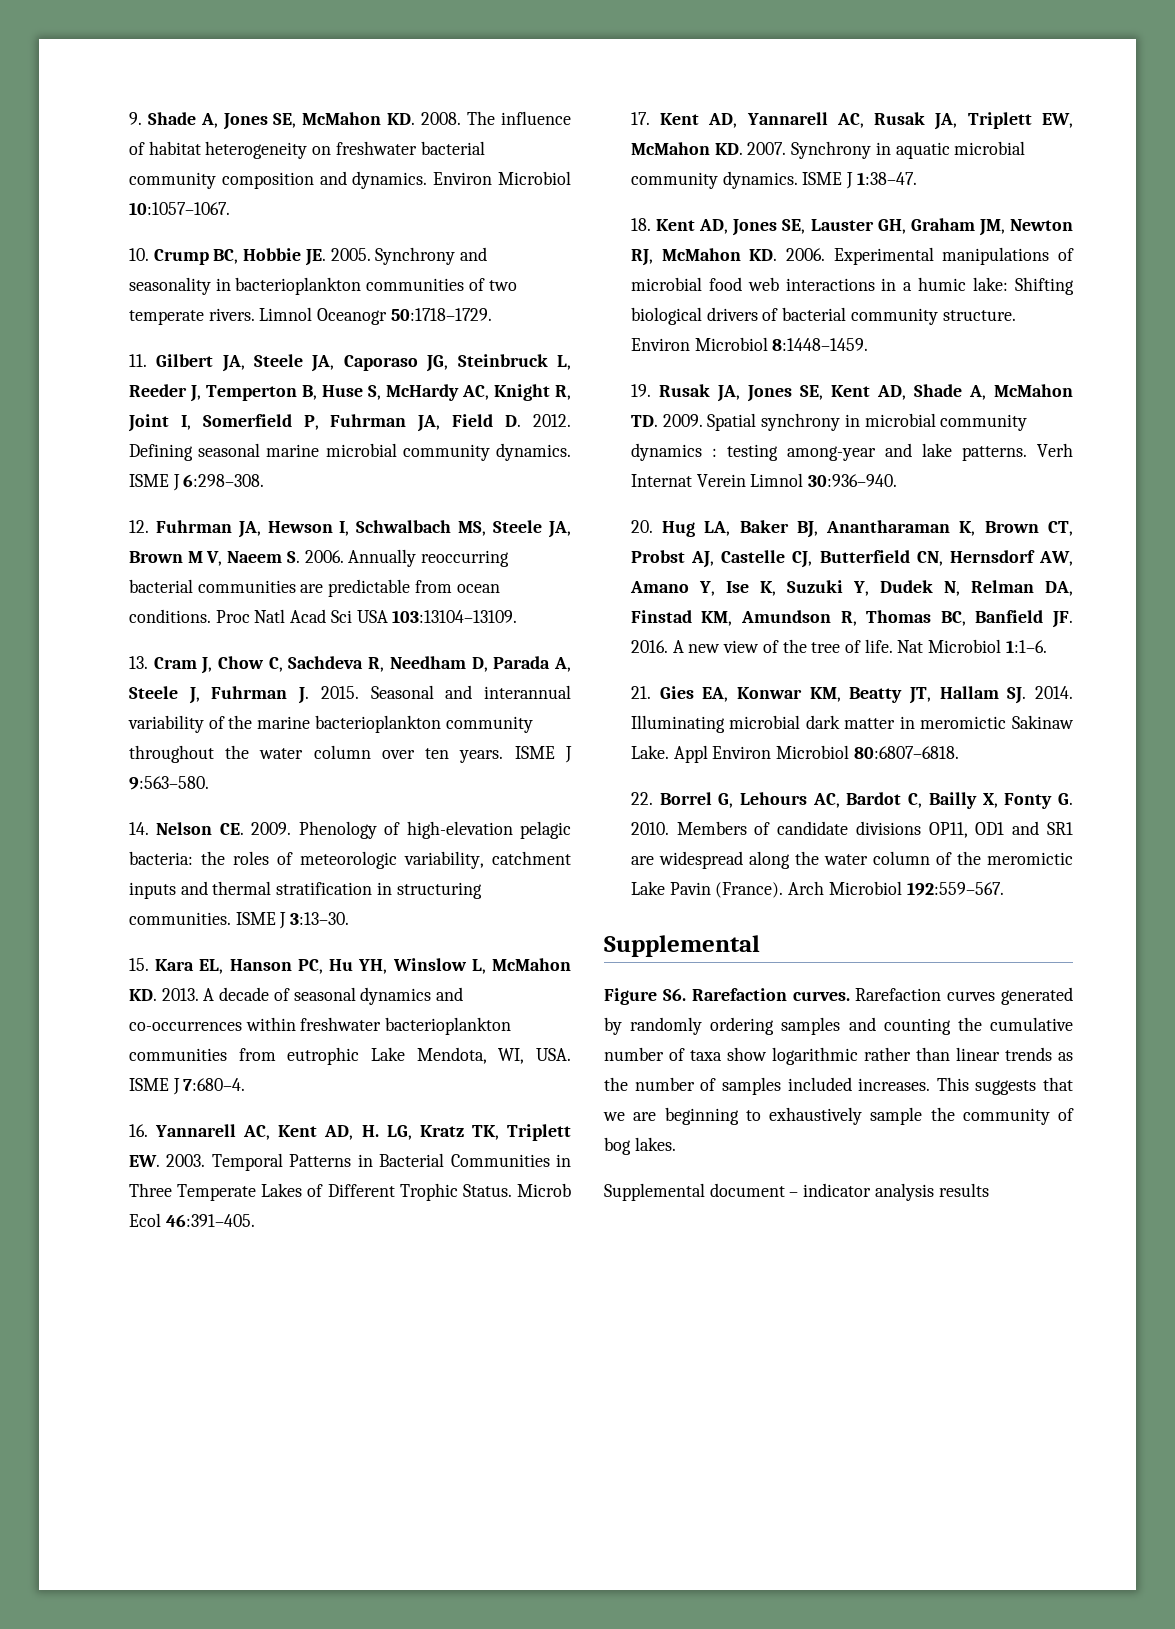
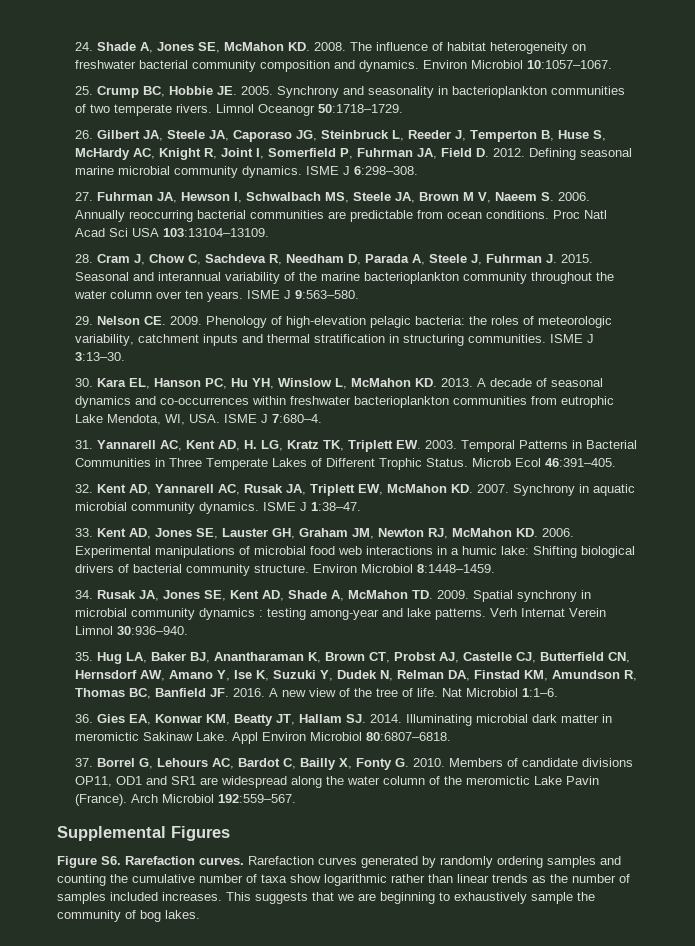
- 9. Shade A, Jones SE, McMahon KD. 2008.
+ 24. Shade A, Jones SE, McMahon KD. 2008.
- 10. Crump BC, Hobbie JE. 2005.
+ 25. Crump BC, Hobbie JE. 2005.
- 11. Gilbert JA, Steele JA, Caporaso JG, Steinbruck L, Reeder J, Temperton B, Huse S, McHardy AC, Knight R, Joint I, Somerfield P, Fuhrman JA, Field D. 2012.
+ 26. Gilbert JA, Steele JA, Caporaso JG, Steinbruck L, Reeder J, Temperton B, Huse S, McHardy AC, Knight R, Joint I, Somerfield P, Fuhrman JA, Field D. 2012.
- 12. Fuhrman JA, Hewson I, Schwalbach MS, Steele JA, Brown M V, Naeem S. 2006.
+ 27. Fuhrman JA, Hewson I, Schwalbach MS, Steele JA, Brown M V, Naeem S. 2006.
- 13. Cram J, Chow C, Sachdeva R, Needham D, Parada A, Steele J, Fuhrman J. 2015.
+ 28. Cram J, Chow C, Sachdeva R, Needham D, Parada A, Steele J, Fuhrman J. 2015.
- 14. Nelson CE. 2009.
+ 29. Nelson CE. 2009.
- 15. Kara EL, Hanson PC, Hu YH, Winslow L, McMahon KD. 2013.
+ 30. Kara EL, Hanson PC, Hu YH, Winslow L, McMahon KD. 2013.
- 16. Yannarell AC, Kent AD, H. LG, Kratz TK, Triplett EW. 2003.
+ 31. Yannarell AC, Kent AD, H. LG, Kratz TK, Triplett EW. 2003.
- 17. Kent AD, Yannarell AC, Rusak JA, Triplett EW, McMahon KD. 2007.
+ 32. Kent AD, Yannarell AC, Rusak JA, Triplett EW, McMahon KD. 2007.
- 18. Kent AD, Jones SE, Lauster GH, Graham JM, Newton RJ, McMahon KD. 2006.
+ 33. Kent AD, Jones SE, Lauster GH, Graham JM, Newton RJ, McMahon KD. 2006.
- 19. Rusak JA, Jones SE, Kent AD, Shade A, McMahon TD. 2009.
+ 34. Rusak JA, Jones SE, Kent AD, Shade A, McMahon TD. 2009.
- 20. Hug LA, Baker BJ, Anantharaman K, Brown CT, Probst AJ, Castelle CJ, Butterfield CN, Hernsdorf AW, Amano Y, Ise K, Suzuki Y, Dudek N, Relman DA, Finstad KM, Amundson R, Thomas BC, Banfield JF. 2016.
+ 35. Hug LA, Baker BJ, Anantharaman K, Brown CT, Probst AJ, Castelle CJ, Butterfield CN, Hernsdorf AW, Amano Y, Ise K, Suzuki Y, Dudek N, Relman DA, Finstad KM, Amundson R, Thomas BC, Banfield JF. 2016.
- 21. Gies EA, Konwar KM, Beatty JT, Hallam SJ. 2014.
+ 36. Gies EA, Konwar KM, Beatty JT, Hallam SJ. 2014.
- 22. Borrel G, Lehours AC, Bardot C, Bailly X, Fonty G. 2010.
+ 37. Borrel G, Lehours AC, Bardot C, Bailly X, Fonty G. 2010.
  Arch Microbiol 192:559–567.
- Supplemental
+ Supplemental Figures
- Supplemental document – indicator analysis results

